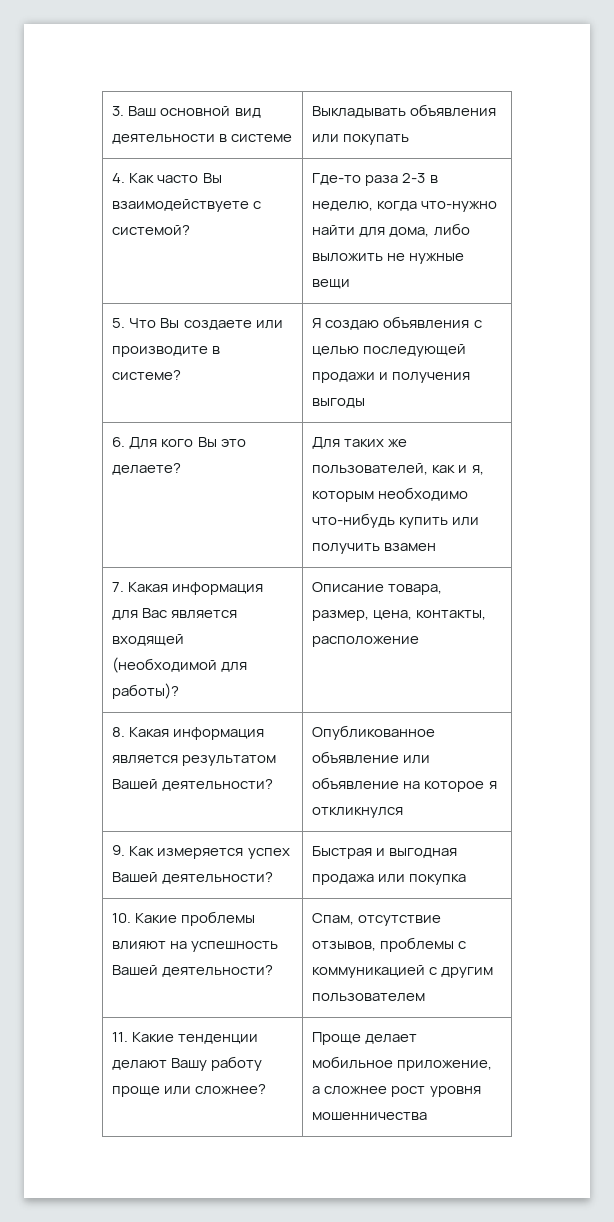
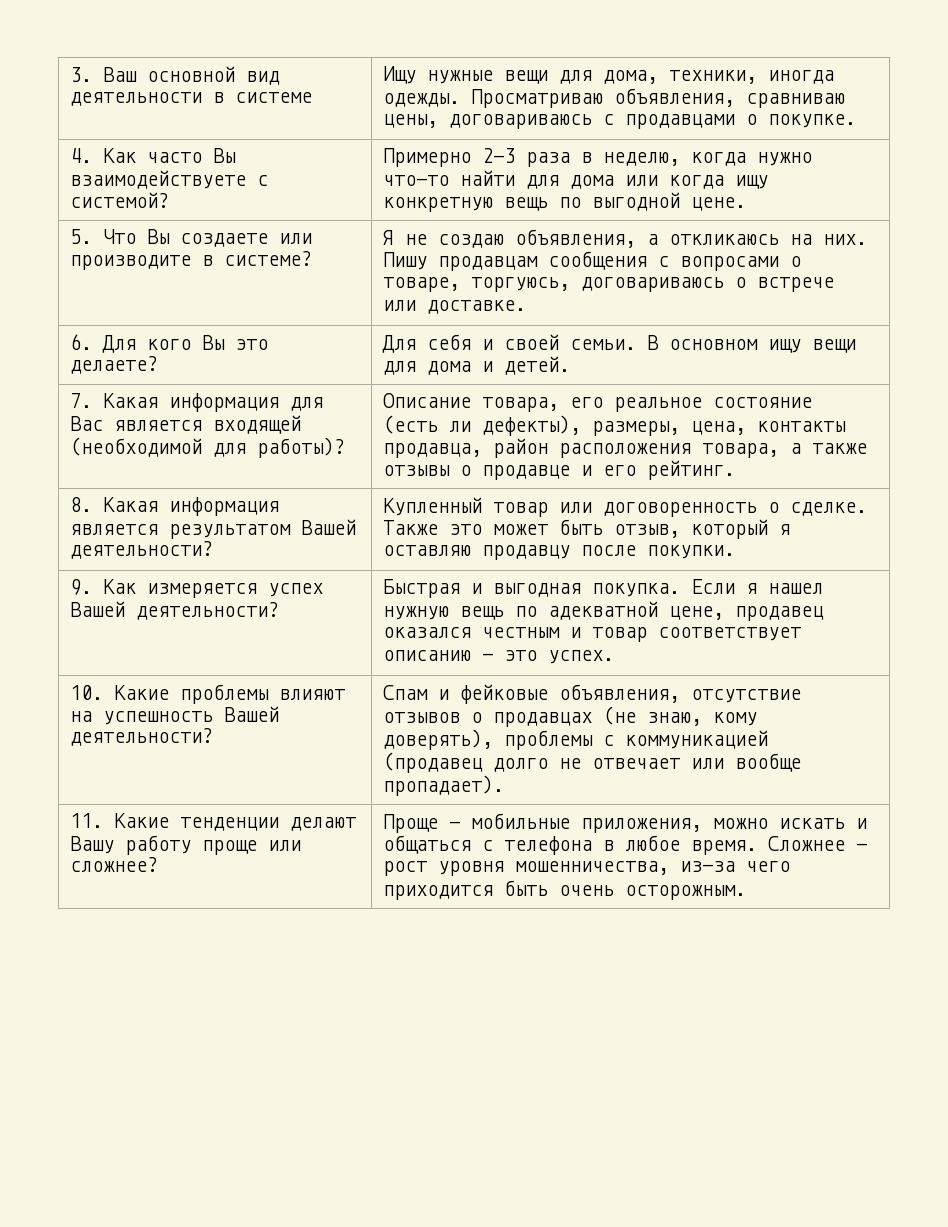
- 3. Ваш основной вид деятельности в системе | Выкладывать объявления или покупать
+ 3. Ваш основной вид деятельности в системе | Ищу нужные вещи для дома, техники, иногда одежды. Просматриваю объявления, сравниваю цены, договариваюсь с продавцами о покупке.
- 4. Как часто Вы взаимодействуете с системой? | Где-то раза 2-3 в неделю, когда что-нужно найти для дома, либо выложить не нужные вещи
+ 4. Как часто Вы взаимодействуете с системой? | Примерно 2-3 раза в неделю, когда нужно что-то найти для дома или когда ищу конкретную вещь по выгодной цене.
- 5. Что Вы создаете или производите в системе? | Я создаю объявления с целью последующей продажи и получения выгоды
+ 5. Что Вы создаете или производите в системе? | Я не создаю объявления, а откликаюсь на них. Пишу продавцам сообщения с вопросами о товаре, торгуюсь, договариваюсь о встрече или доставке.
- 6. Для кого Вы это делаете? | Для таких же пользователей, как и я, которым необходимо что-нибудь купить или получить взамен
+ 6. Для кого Вы это делаете? | Для себя и своей семьи. В основном ищу вещи для дома и детей.
- 7. Какая информация для Вас является входящей (необходимой для работы)? | Описание товара, размер, цена, контакты, расположение
+ 7. Какая информация для Вас является входящей (необходимой для работы)? | Описание товара, его реальное состояние (есть ли дефекты), размеры, цена, контакты продавца, район расположения товара, а также отзывы о продавце и его рейтинг.
- 8. Какая информация является результатом Вашей деятельности? | Опубликованное объявление или объявление на которое я откликнулся
+ 8. Какая информация является результатом Вашей деятельности? | Купленный товар или договоренность о сделке. Также это может быть отзыв, который я оставляю продавцу после покупки.
- 9. Как измеряется успех Вашей деятельности? | Быстрая и выгодная продажа или покупка
+ 9. Как измеряется успех Вашей деятельности? | Быстрая и выгодная покупка. Если я нашел нужную вещь по адекватной цене, продавец оказался честным и товар соответствует описанию - это успех.
- 10. Какие проблемы влияют на успешность Вашей деятельности? | Спам, отсутствие отзывов, проблемы с коммуникацией с другим пользователем
+ 10. Какие проблемы влияют на успешность Вашей деятельности? | Спам и фейковые объявления, отсутствие отзывов о продавцах (не знаю, кому доверять), проблемы с коммуникацией (продавец долго не отвечает или вообще пропадает).
- 11. Какие тенденции делают Вашу работу проще или сложнее? | Проще делает мобильное приложение, а сложнее рост уровня мошенничества
+ 11. Какие тенденции делают Вашу работу проще или сложнее? | Проще - мобильные приложения, можно искать и общаться с телефона в любое время. Сложнее - рост уровня мошенничества, из-за чего приходится быть очень осторожным.

